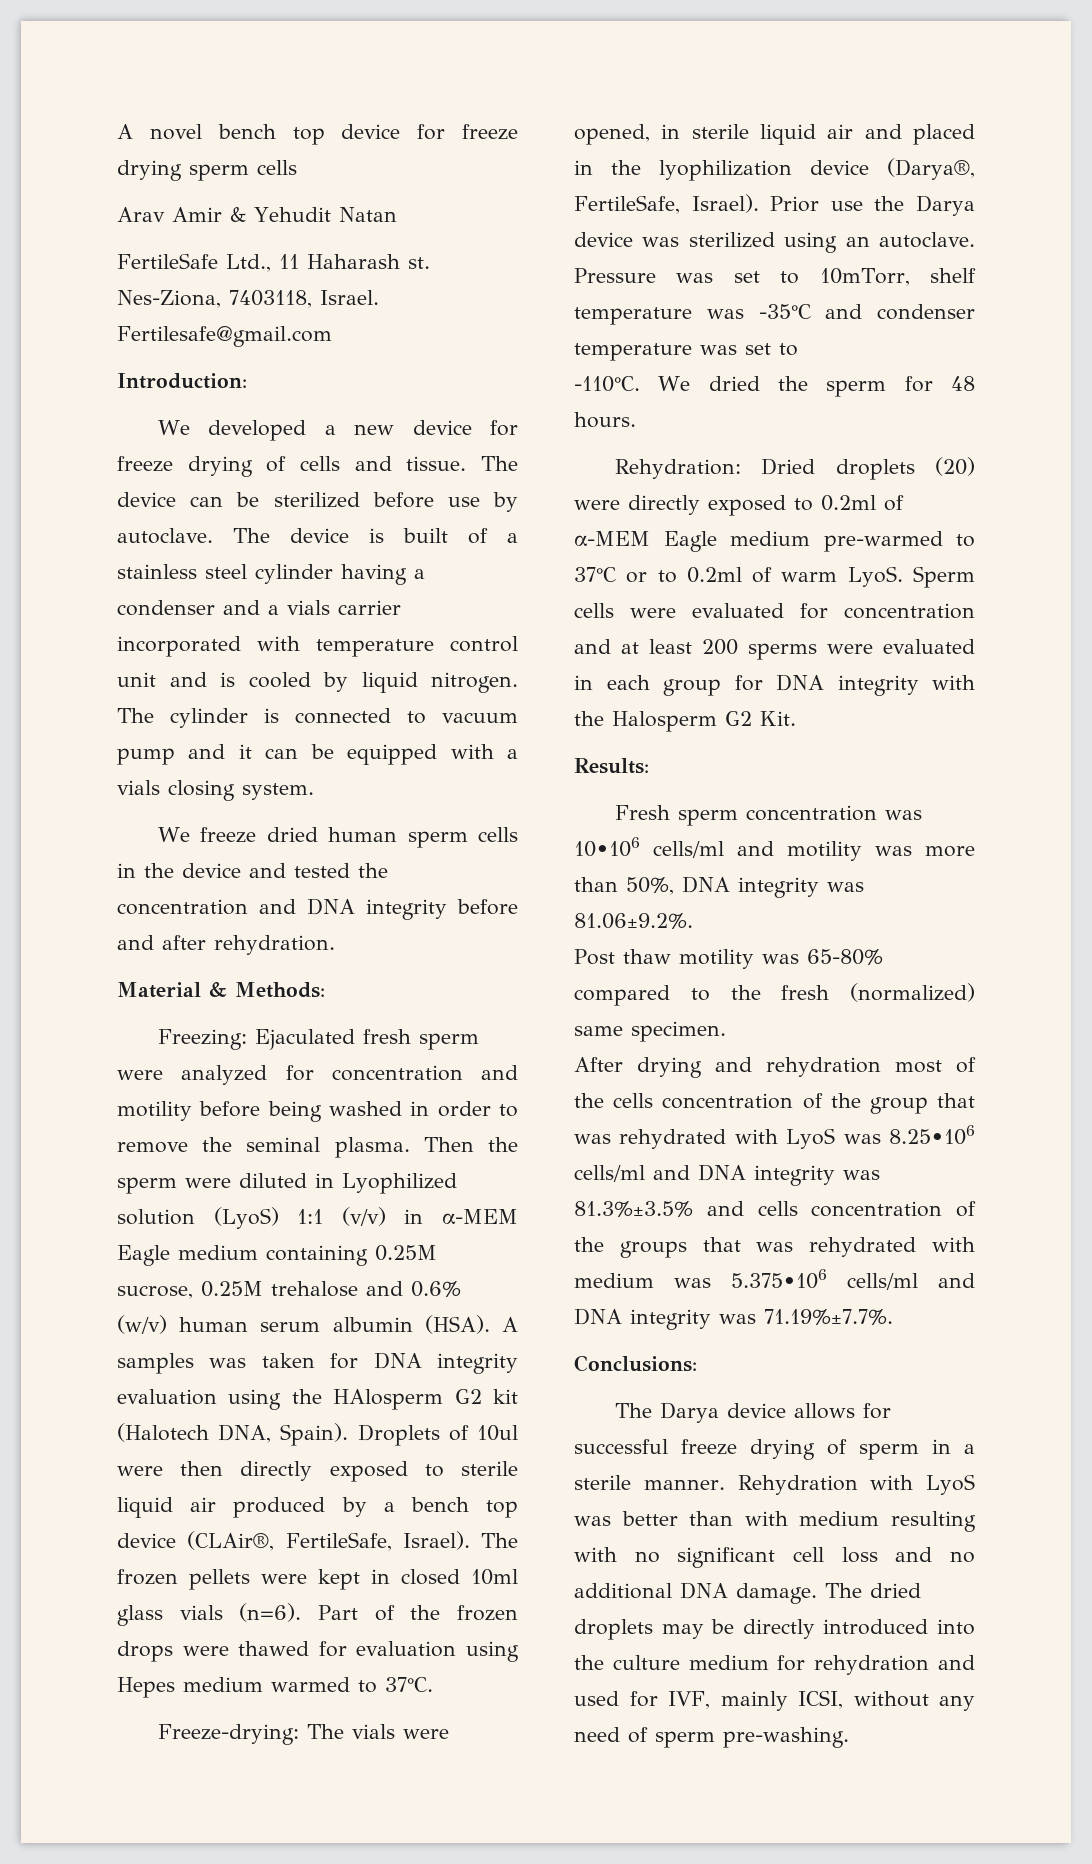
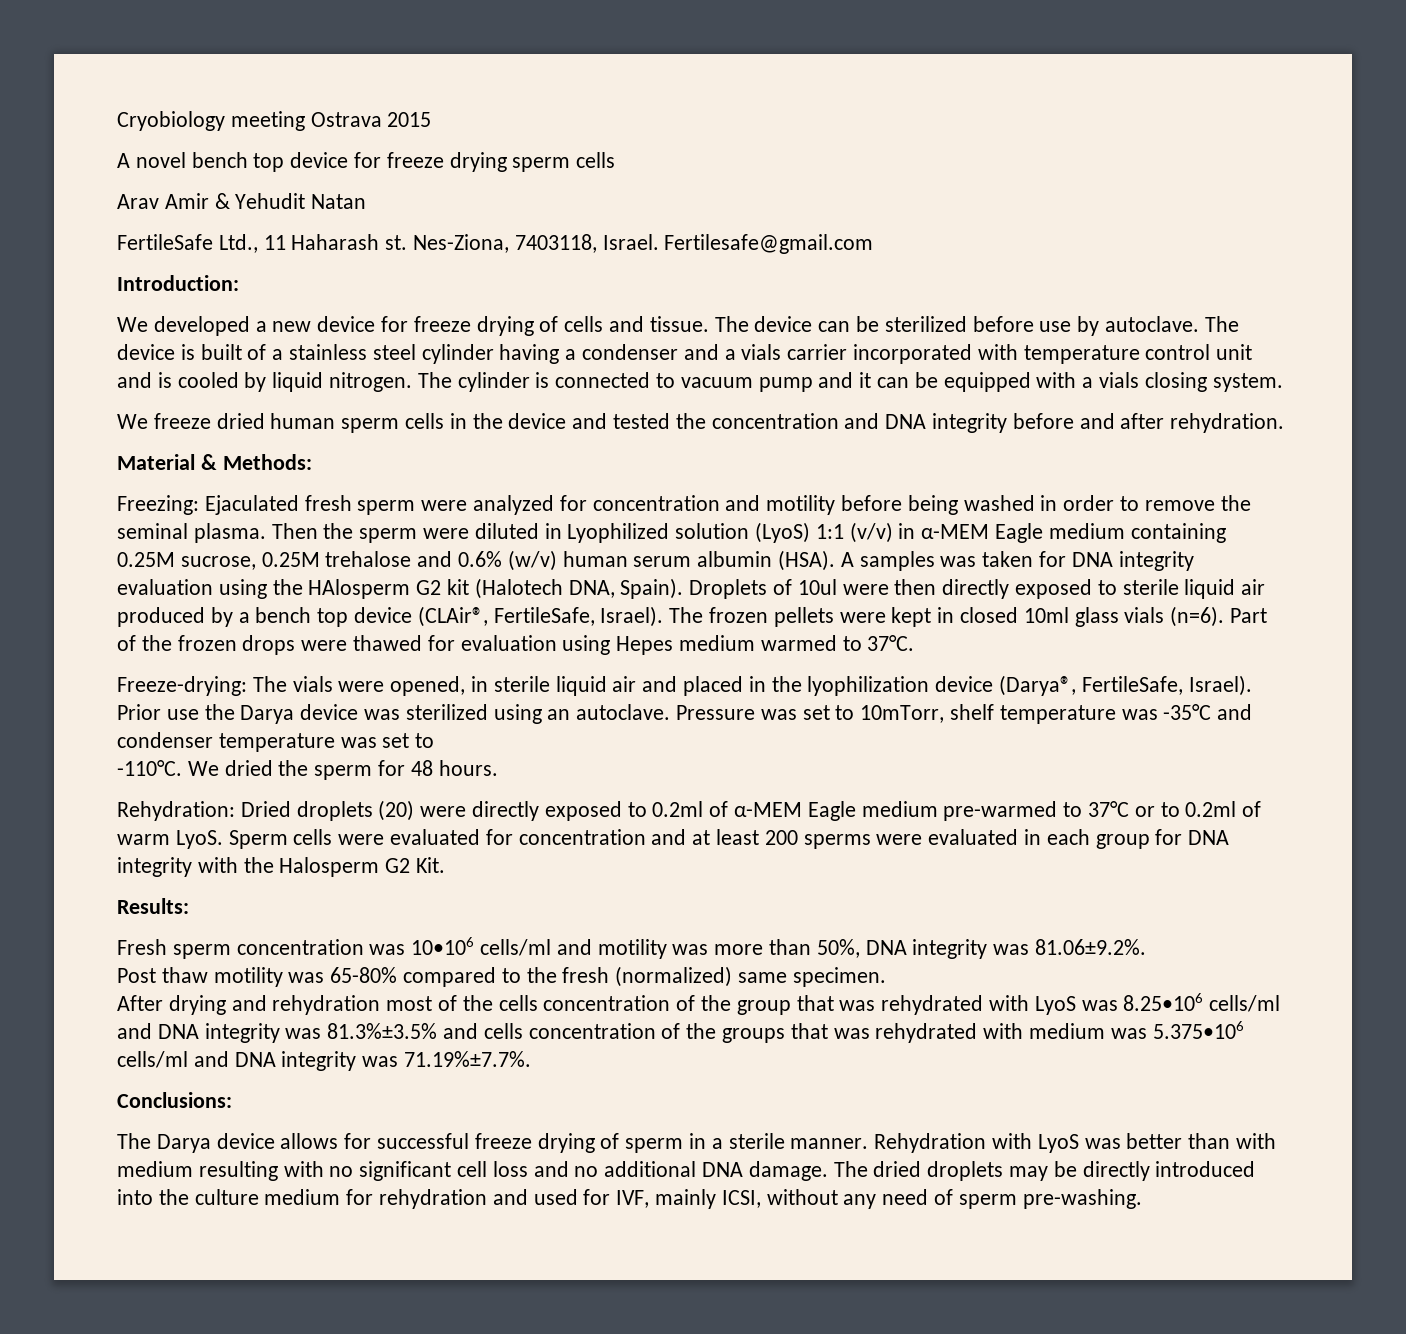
+ Cryobiology meeting Ostrava 2015

